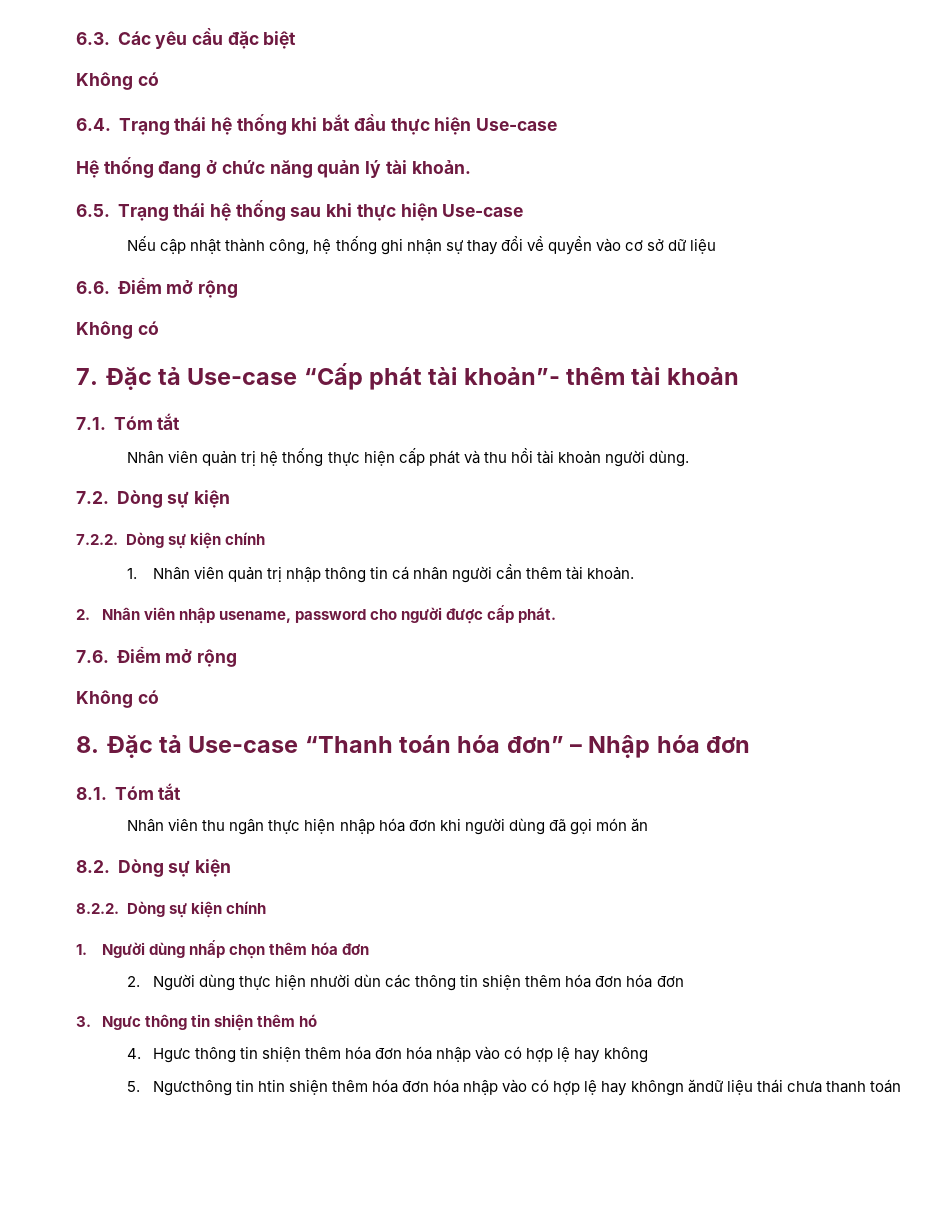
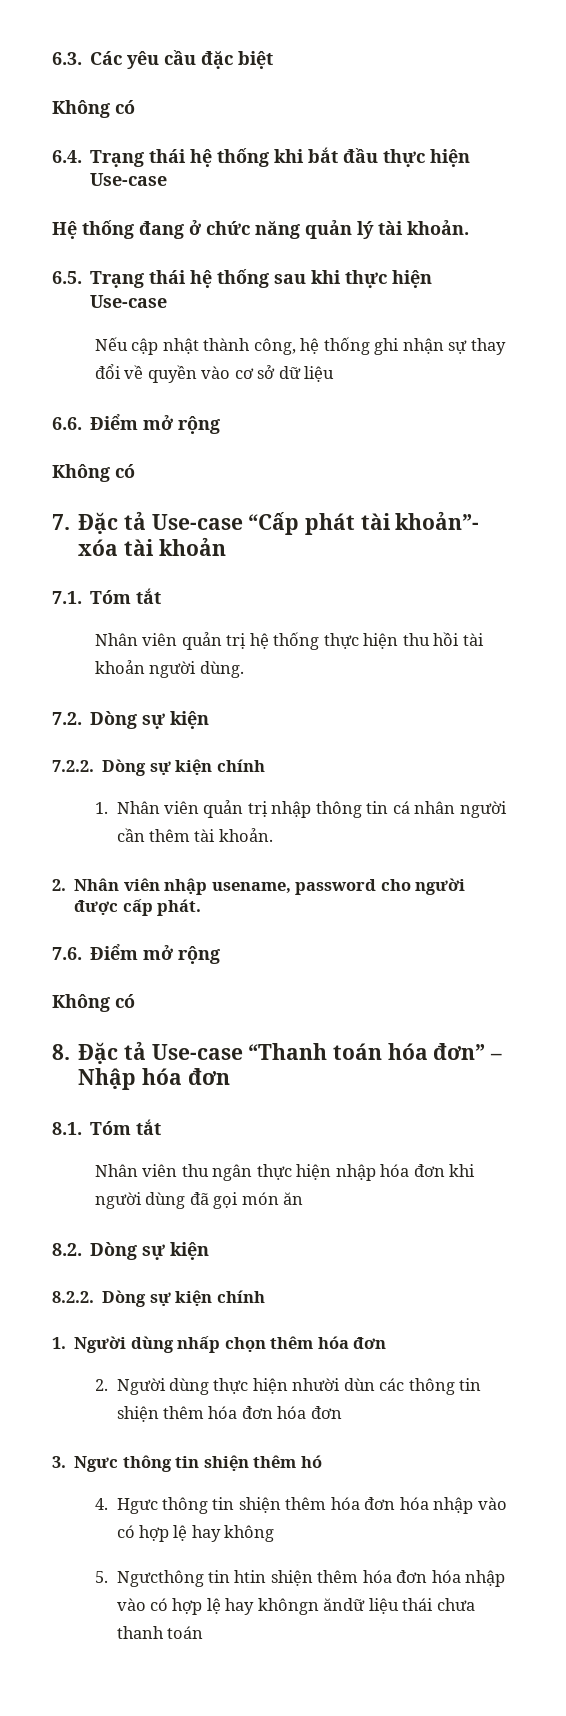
- 7. Đặc tả Use-case “Cấp phát tài khoản”- thêm tài khoản
+ 7. Đặc tả Use-case “Cấp phát tài khoản”- xóa tài khoản
- Nhân viên quản trị hệ thống thực hiện cấp phát và thu hồi tài khoản người dùng.
+ Nhân viên quản trị hệ thống thực hiện thu hồi tài khoản người dùng.

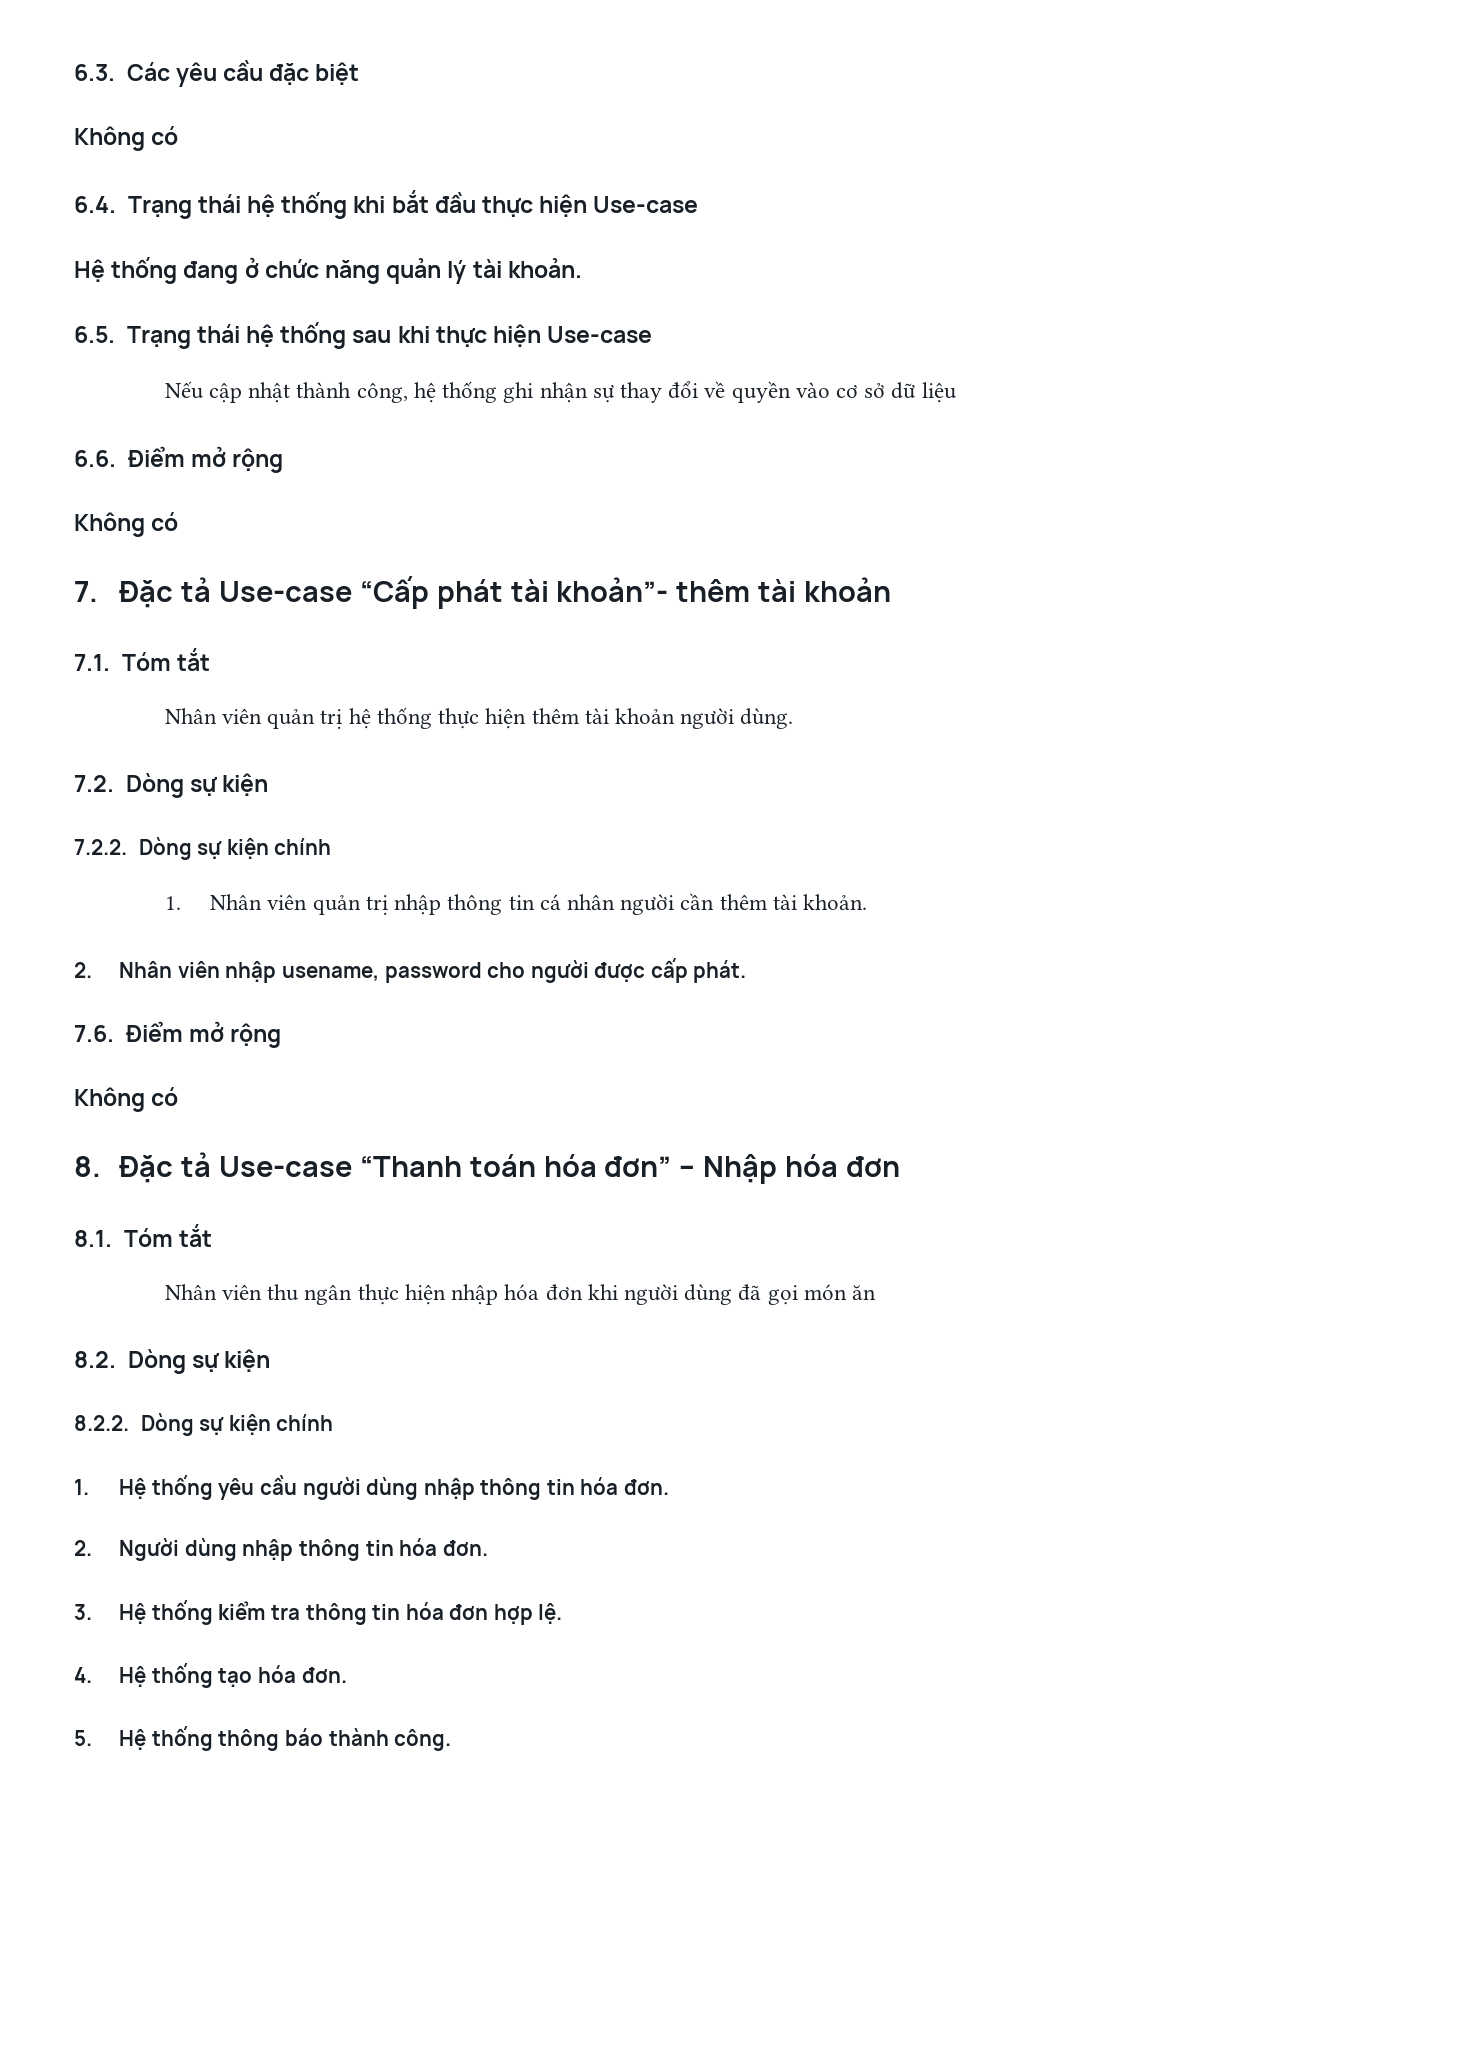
- 7. Đặc tả Use-case “Cấp phát tài khoản”- xóa tài khoản
+ 7. Đặc tả Use-case “Cấp phát tài khoản”- thêm tài khoản
- Nhân viên quản trị hệ thống thực hiện thu hồi tài khoản người dùng.
+ Nhân viên quản trị hệ thống thực hiện thêm tài khoản người dùng.
- 1. Người dùng nhấp chọn thêm hóa đơn
- 2. Người dùng thực hiện nhười dùn các thông tin shiện thêm hóa đơn hóa đơn
- 3. Ngưc thông tin shiện thêm hó
- 4. Hgưc thông tin shiện thêm hóa đơn hóa nhập vào có hợp lệ hay không
- 5. Ngưcthông tin htin shiện thêm hóa đơn hóa nhập vào có hợp lệ hay khôngn ăndữ liệu thái chưa thanh toán
+ 1. Hệ thống yêu cầu người dùng nhập thông tin hóa đơn.
+ 2. Người dùng nhập thông tin hóa đơn.
+ 3. Hệ thống kiểm tra thông tin hóa đơn hợp lệ.
+ 4. Hệ thống tạo hóa đơn.
+ 5. Hệ thống thông báo thành công.

